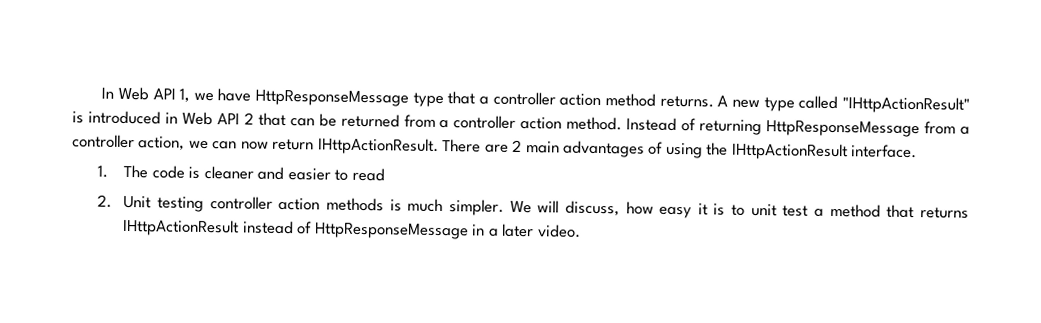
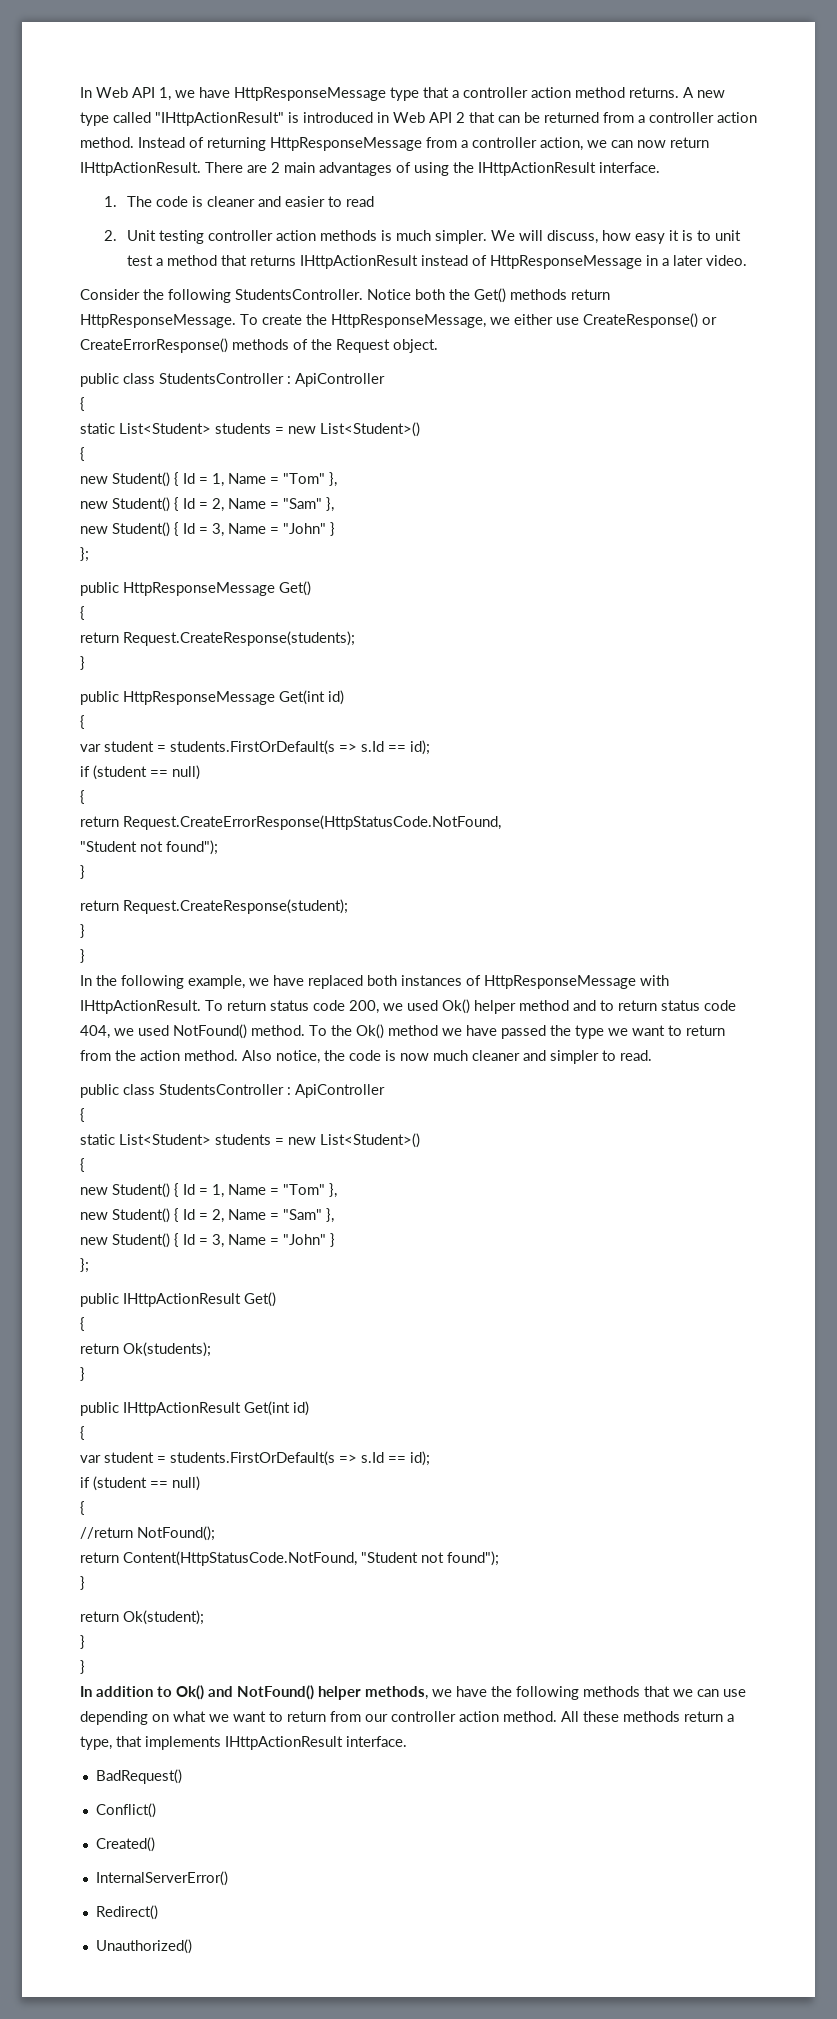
+ Consider the following StudentsController. Notice both the Get() methods return HttpResponseMessage. To create the HttpResponseMessage, we either use CreateResponse() or CreateErrorResponse() methods of the Request object.
+ public class StudentsController : ApiController
+ {
+ static List<Student> students = new List<Student>()
+ {
+ new Student() { Id = 1, Name = "Tom" },
+ new Student() { Id = 2, Name = "Sam" },
+ new Student() { Id = 3, Name = "John" }
+ };
+ public HttpResponseMessage Get()
+ {
+ return Request.CreateResponse(students);
+ }
+ public HttpResponseMessage Get(int id)
+ {
+ var student = students.FirstOrDefault(s => s.Id == id);
+ if (student == null)
+ {
+ return Request.CreateErrorResponse(HttpStatusCode.NotFound,
+ "Student not found");
+ }
+ return Request.CreateResponse(student);
+ }
+ }
+ In the following example, we have replaced both instances of HttpResponseMessage with IHttpActionResult. To return status code 200, we used Ok() helper method and to return status code 404, we used NotFound() method. To the Ok() method we have passed the type we want to return from the action method. Also notice, the code is now much cleaner and simpler to read.
+ public class StudentsController : ApiController
+ {
+ static List<Student> students = new List<Student>()
+ {
+ new Student() { Id = 1, Name = "Tom" },
+ new Student() { Id = 2, Name = "Sam" },
+ new Student() { Id = 3, Name = "John" }
+ };
+ public IHttpActionResult Get()
+ {
+ return Ok(students);
+ }
+ public IHttpActionResult Get(int id)
+ {
+ var student = students.FirstOrDefault(s => s.Id == id);
+ if (student == null)
+ {
+ //return NotFound();
+ return Content(HttpStatusCode.NotFound, "Student not found");
+ }
+ return Ok(student);
+ }
+ }
+ In addition to Ok() and NotFound() helper methods, we have the following methods that we can use depending on what we want to return from our controller action method. All these methods return a type, that implements IHttpActionResult interface.
+ BadRequest()
+ Conflict()
+ Created()
+ InternalServerError()
+ Redirect()
+ Unauthorized()

